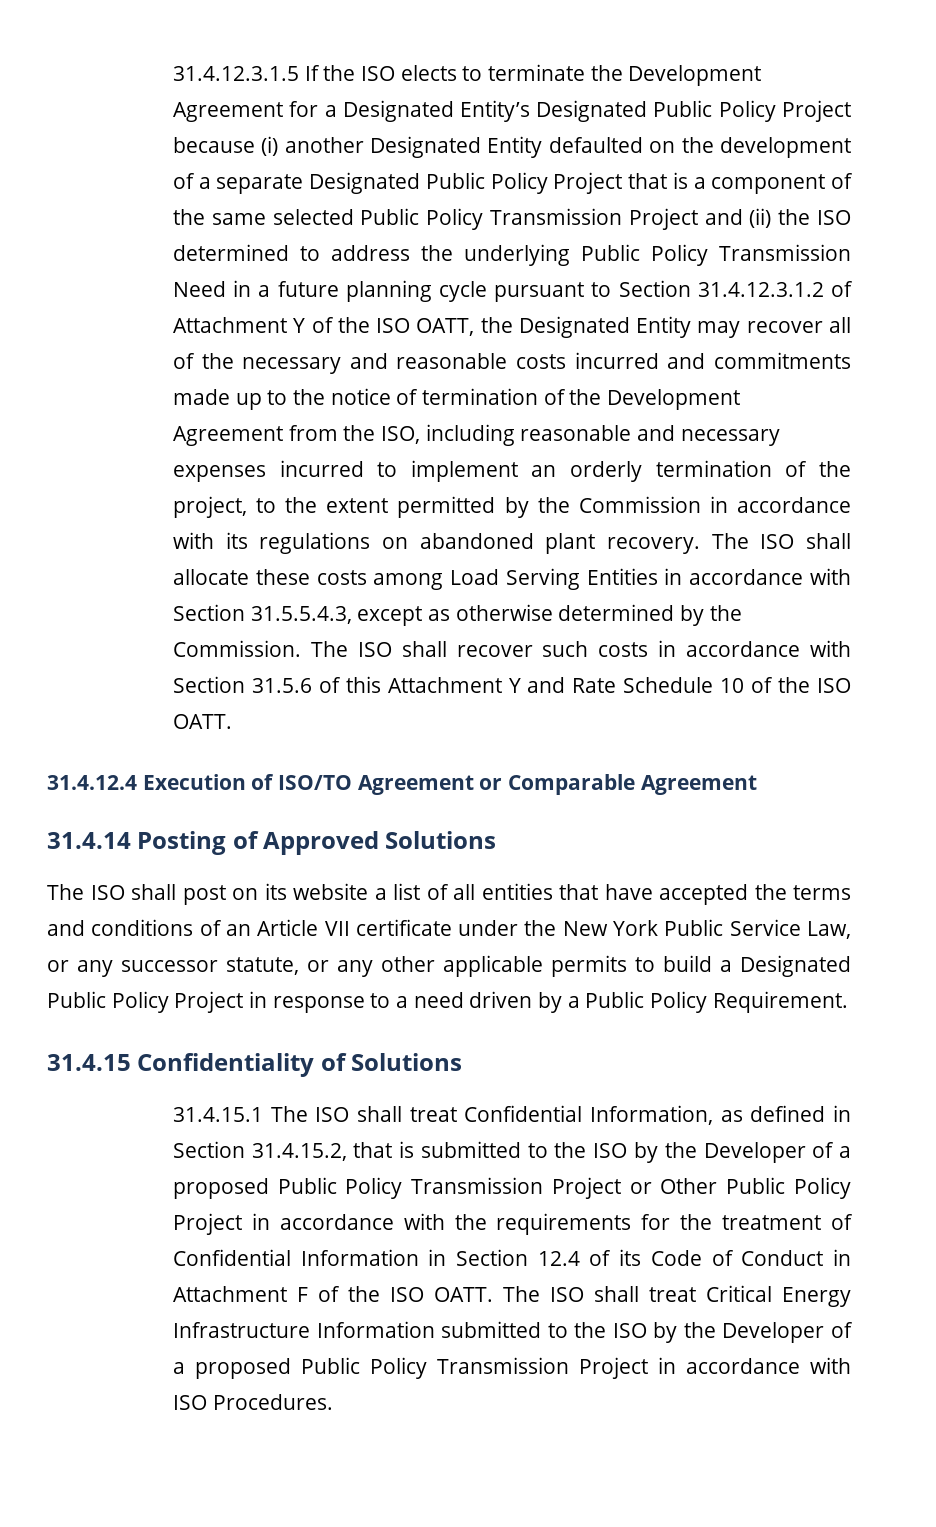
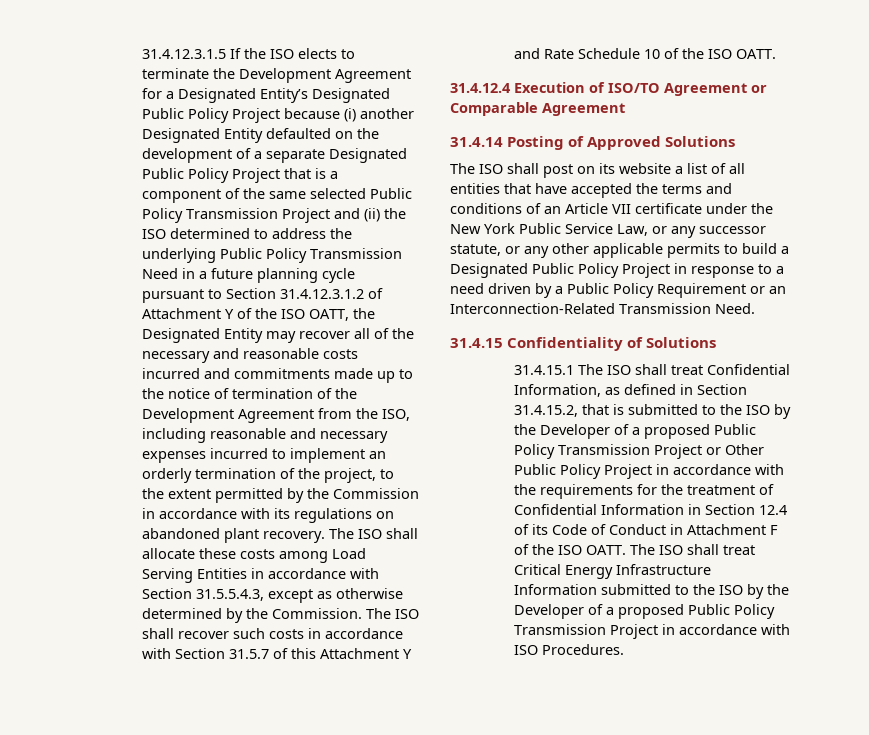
- The ISO shall recover such costs in accordance with Section 31.5.6 of this Attachment Y and Rate Schedule 10 of the ISO OATT.
+ The ISO shall recover such costs in accordance with Section 31.5.7 of this Attachment Y and Rate Schedule 10 of the ISO OATT.
- The ISO shall post on its website a list of all entities that have accepted the terms and conditions of an Article VII certificate under the New York Public Service Law, or any successor statute, or any other applicable permits to build a Designated Public Policy Project in response to a need driven by a Public Policy Requirement.
+ The ISO shall post on its website a list of all entities that have accepted the terms and conditions of an Article VII certificate under the New York Public Service Law, or any successor statute, or any other applicable permits to build a Designated Public Policy Project in response to a need driven by a Public Policy Requirement or an Interconnection-Related Transmission Need.

